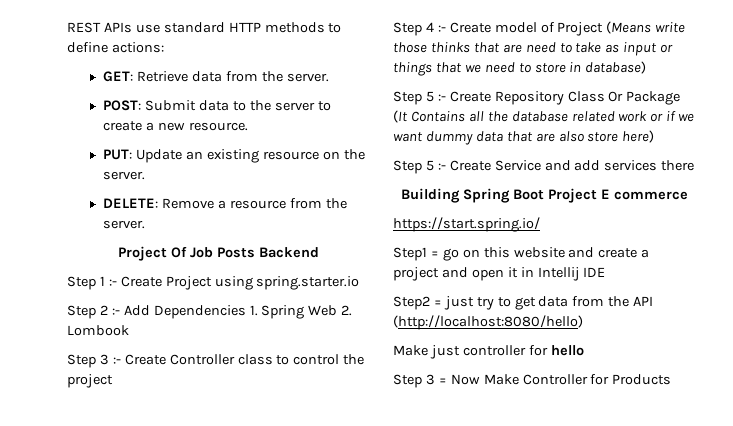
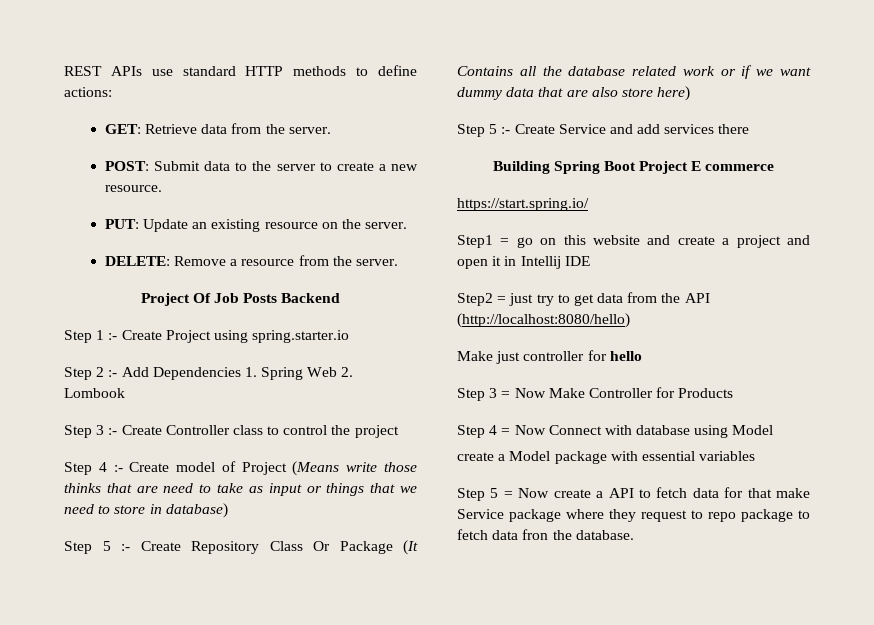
+ Step 4 = Now Connect with database using Model
+ create a Model package with essential variables
+ Step 5 = Now create a API to fetch data for that make Service package where they request to repo package to fetch data fron the database.

